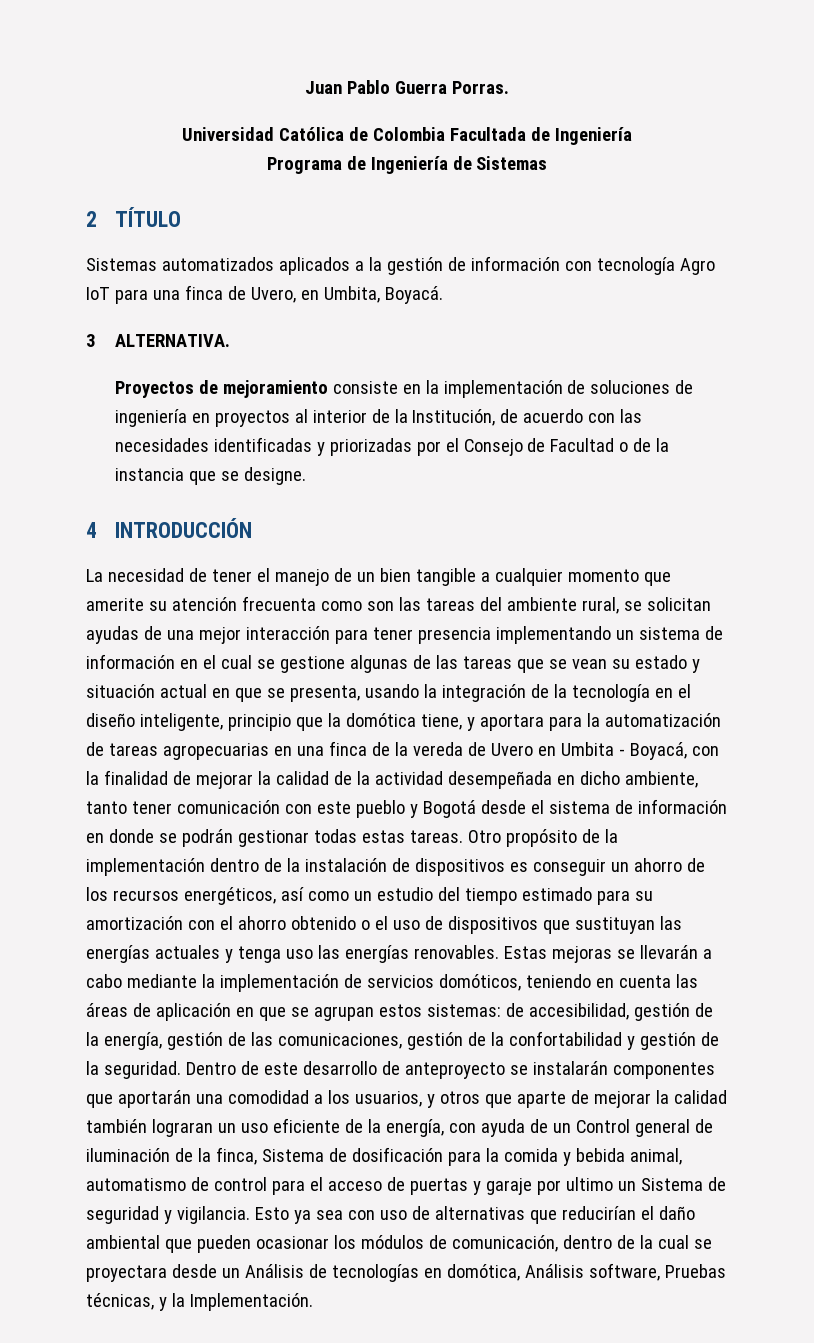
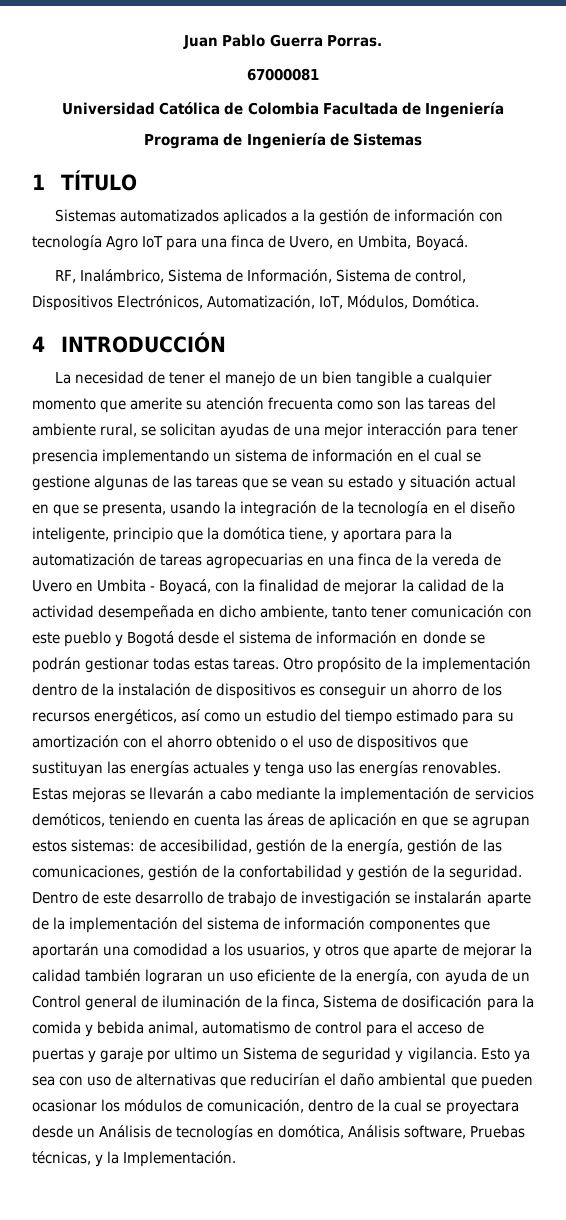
+ 67000081
- 2 TÍTULO
+ 1 TÍTULO
- 3 ALTERNATIVA.
- Proyectos de mejoramiento consiste en la implementación de soluciones de ingeniería en proyectos al interior de la Institución, de acuerdo con las necesidades identificadas y priorizadas por el Consejo de Facultad o de la instancia que se designe.
+ RF, Inalámbrico, Sistema de Información, Sistema de control, Dispositivos Electrónicos, Automatización, IoT, Módulos, Domótica.
- Estas mejoras se llevarán a cabo mediante la implementación de servicios domóticos, teniendo en cuenta las áreas de aplicación en que se agrupan estos sistemas: de accesibilidad, gestión de la energía, gestión de las comunicaciones, gestión de la confortabilidad y gestión de la seguridad.
+ Estas mejoras se llevarán a cabo mediante la implementación de servicios demóticos, teniendo en cuenta las áreas de aplicación en que se agrupan estos sistemas: de accesibilidad, gestión de la energía, gestión de las comunicaciones, gestión de la confortabilidad y gestión de la seguridad.
- Dentro de este desarrollo de anteproyecto se instalarán componentes que aportarán una comodidad a los usuarios, y otros que aparte de mejorar la calidad también lograran un uso eficiente de la energía, con ayuda de un Control general de iluminación de la finca, Sistema de dosificación para la comida y bebida animal, automatismo de control para el acceso de puertas y garaje por ultimo un Sistema de seguridad y vigilancia.
+ Dentro de este desarrollo de trabajo de investigación se instalarán aparte de la implementación del sistema de información componentes que aportarán una comodidad a los usuarios, y otros que aparte de mejorar la calidad también lograran un uso eficiente de la energía, con ayuda de un Control general de iluminación de la finca, Sistema de dosificación para la comida y bebida animal, automatismo de control para el acceso de puertas y garaje por ultimo un Sistema de seguridad y vigilancia.

